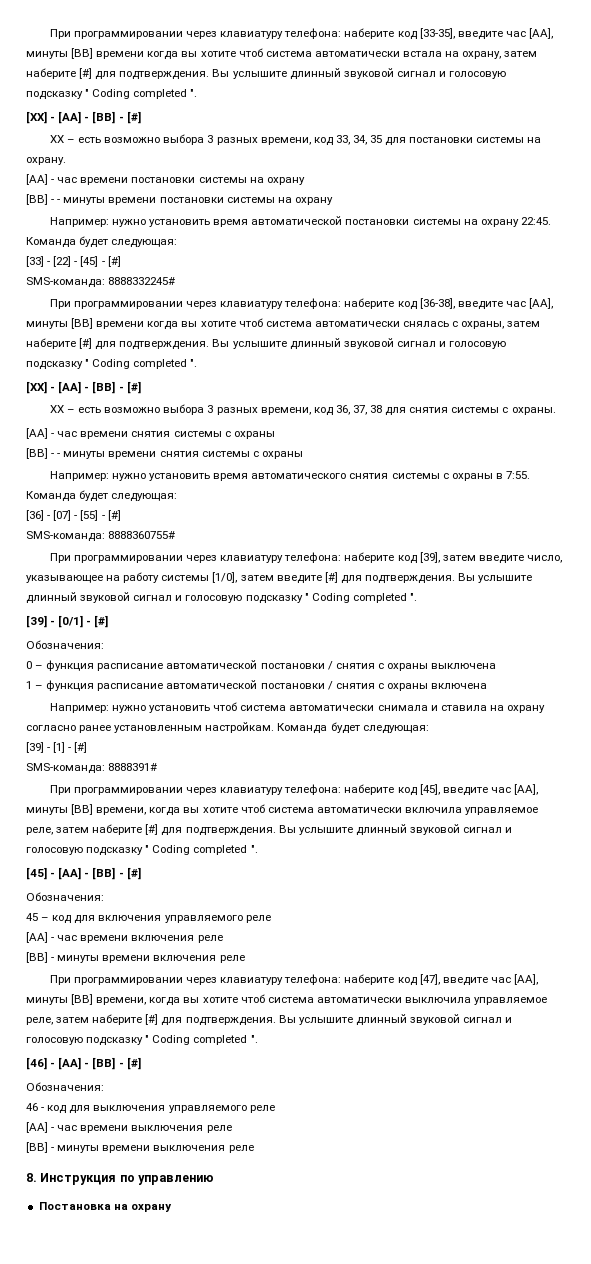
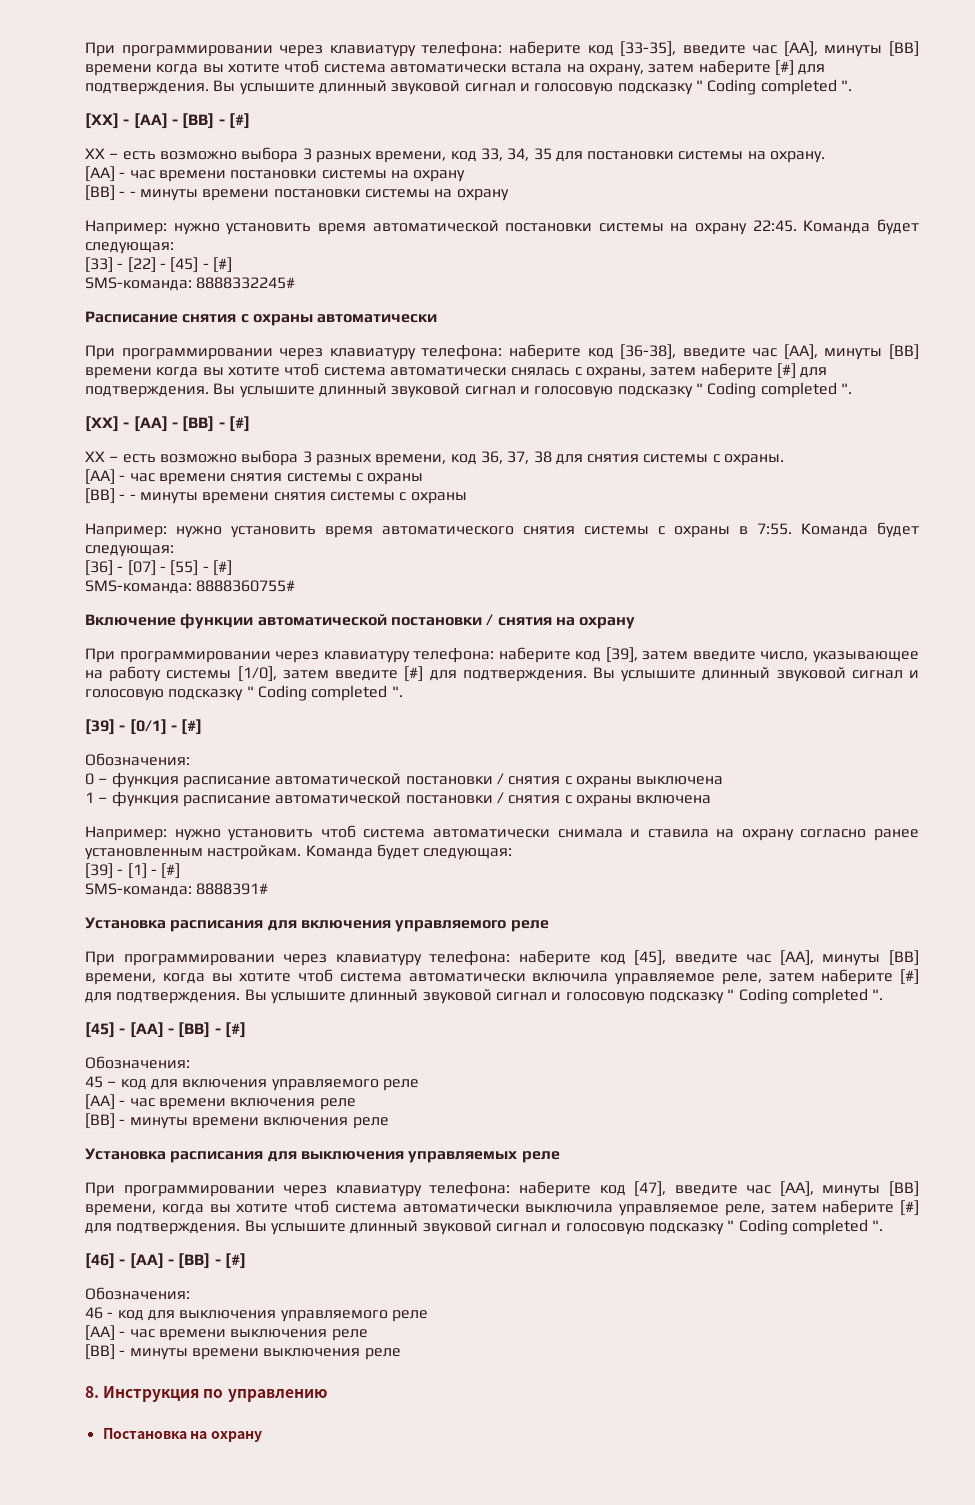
+ Расписание снятия с охраны автоматически
+ Включение функции автоматической постановки / снятия на охрану
+ Установка расписания для включения управляемого реле
+ Установка расписания для выключения управляемых реле

